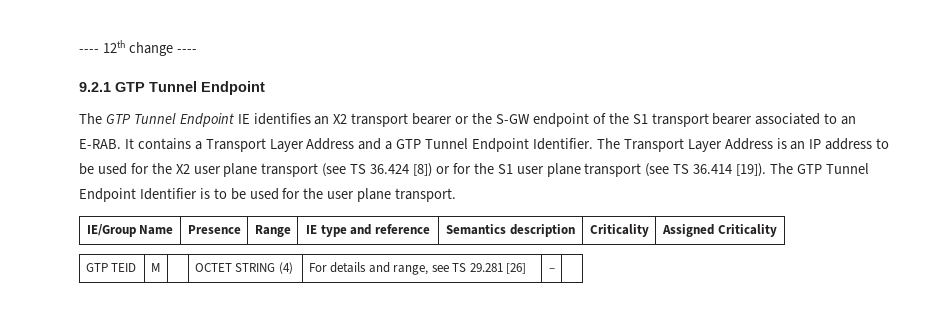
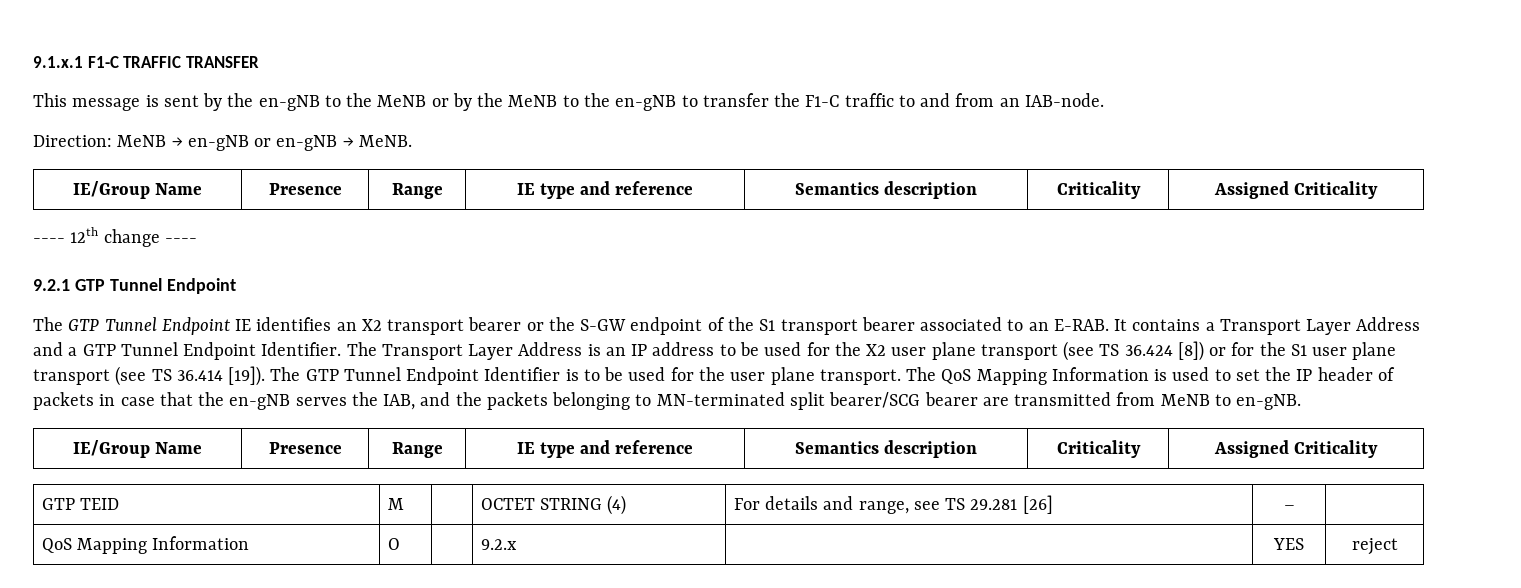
+ 9.1.x.1 F1-C TRAFFIC TRANSFER
+ This message is sent by the en-gNB to the MeNB or by the MeNB to the en-gNB to transfer the F1-C traffic to and from an IAB-node.
+ Direction: MeNB → en-gNB or en-gNB → MeNB.
+ IE/Group Name | Presence | Range | IE type and reference | Semantics description | Criticality | Assigned Criticality
+ The QoS Mapping Information is used to set the IP header of packets in case that the en-gNB serves the IAB, and the packets belonging to MN-terminated split bearer/SCG bearer are transmitted from MeNB to en-gNB.
+ QoS Mapping Information | O | | 9.2.x | | YES | reject

